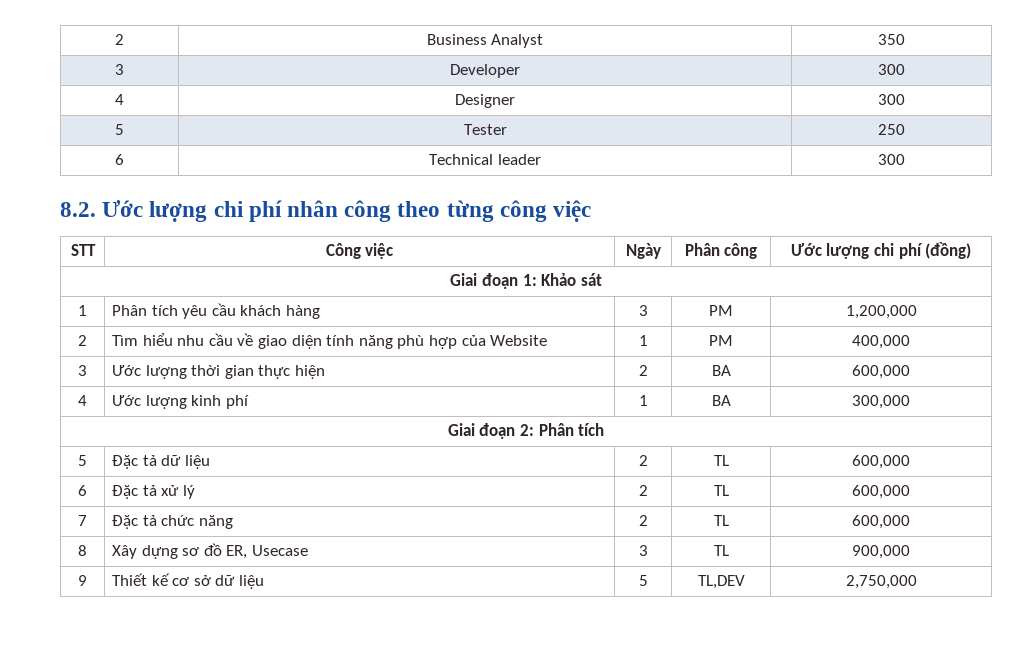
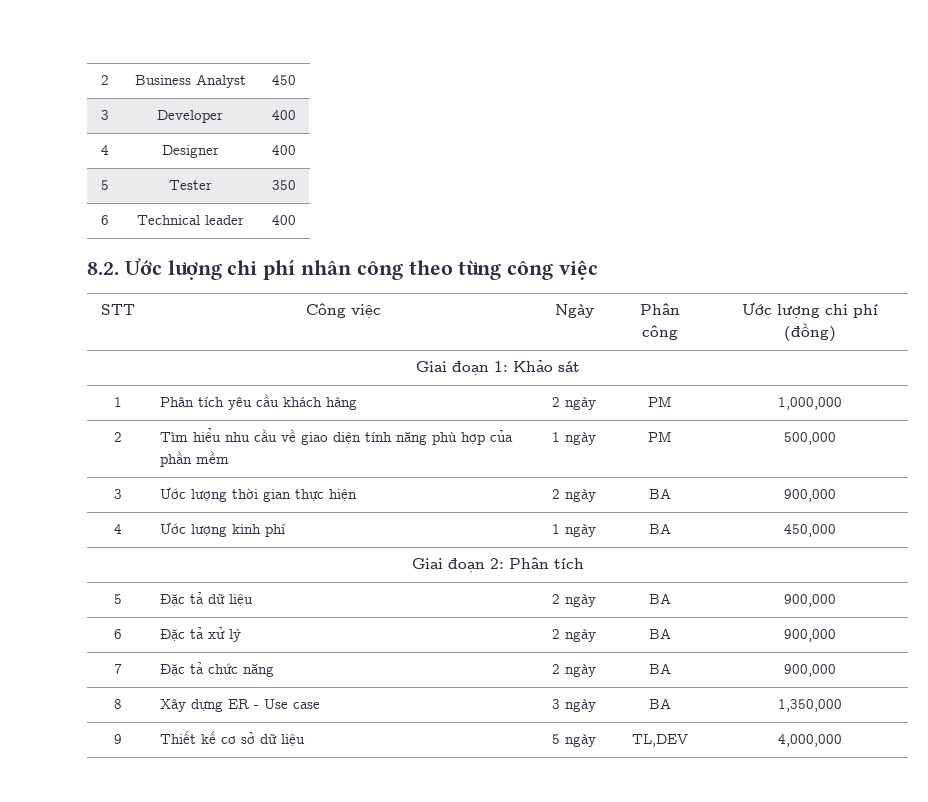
- 2 | Business Analyst | 350
+ 2 | Business Analyst | 450
- 3 | Developer | 300
+ 3 | Developer | 400
- 4 | Designer | 300
+ 4 | Designer | 400
- 5 | Tester | 250
+ 5 | Tester | 350
- 6 | Technical leader | 300
+ 6 | Technical leader | 400
- 1 | Phân tích yêu cầu khách hàng | 3 | PM | 1,200,000
+ 1 | Phân tích yêu cầu khách hàng | 2 ngày | PM | 1,000,000
- 2 | Tìm hiểu nhu cầu về giao diện tính năng phù hợp của Website | 1 | PM | 400,000
+ 2 | Tìm hiểu nhu cầu về giao diện tính năng phù hợp của phần mềm | 1 ngày | PM | 500,000
- 3 | Ước lượng thời gian thực hiện | 2 | BA | 600,000
+ 3 | Ước lượng thời gian thực hiện | 2 ngày | BA | 900,000
- 4 | Ước lượng kinh phí | 1 | BA | 300,000
+ 4 | Ước lượng kinh phí | 1 ngày | BA | 450,000
- 5 | Đặc tả dữ liệu | 2 | TL | 600,000
+ 5 | Đặc tả dữ liệu | 2 ngày | BA | 900,000
- 6 | Đặc tả xử lý | 2 | TL | 600,000
+ 6 | Đặc tả xử lý | 2 ngày | BA | 900,000
- 7 | Đặc tả chức năng | 2 | TL | 600,000
+ 7 | Đặc tả chức năng | 2 ngày | BA | 900,000
- 8 | Xây dựng sơ đồ ER, Usecase | 3 | TL | 900,000
+ 8 | Xây dựng ER - Use case | 3 ngày | BA | 1,350,000
- 9 | Thiết kế cơ sở dữ liệu | 5 | TL,DEV | 2,750,000
+ 9 | Thiết kế cơ sở dữ liệu | 5 ngày | TL,DEV | 4,000,000

